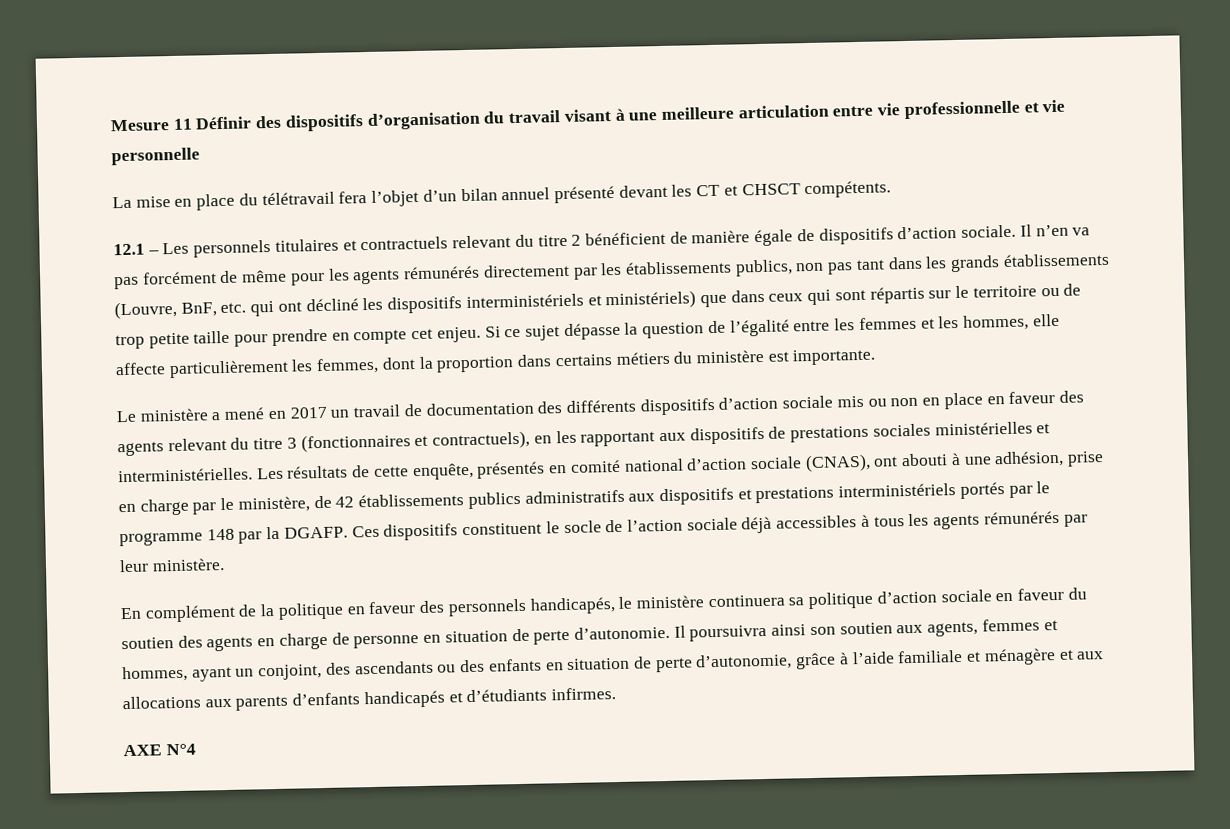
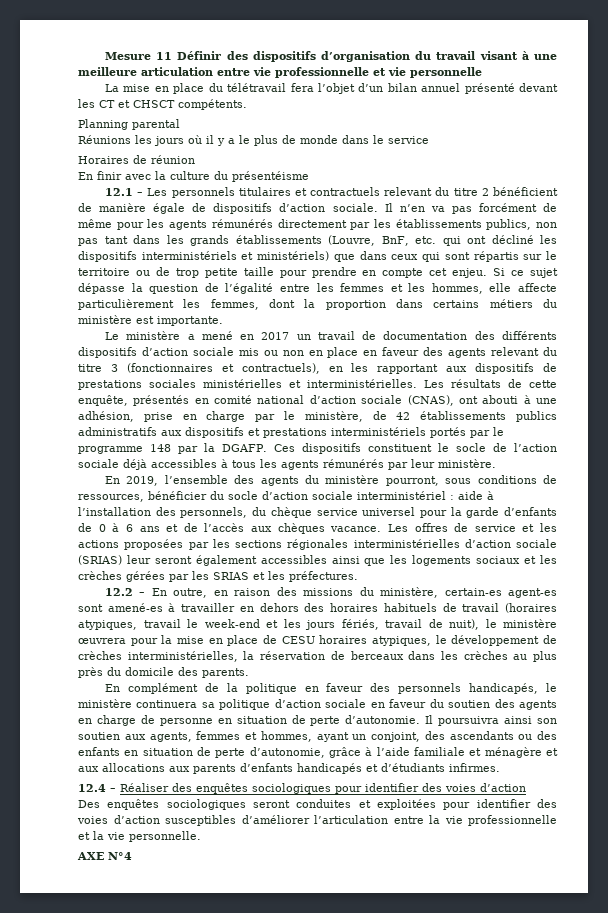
+ Planning parental
+ Réunions les jours où il y a le plus de monde dans le service
+ Horaires de réunion
+ En finir avec la culture du présentéisme
+ En 2019, l’ensemble des agents du ministère pourront, sous conditions de ressources, bénéficier du socle d’action sociale interministériel : aide à l’installation des personnels, du chèque service universel pour la garde d’enfants de 0 à 6 ans et de l’accès aux chèques vacance. Les offres de service et les actions proposées par les sections régionales interministérielles d’action sociale (SRIAS) leur seront également accessibles ainsi que les logements sociaux et les crèches gérées par les SRIAS et les préfectures.
+ 12.2 – En outre, en raison des missions du ministère, certain-es agent-es sont amené-es à travailler en dehors des horaires habituels de travail (horaires atypiques, travail le week-end et les jours fériés, travail de nuit), le ministère œuvrera pour la mise en place de CESU horaires atypiques, le développement de crèches interministérielles, la réservation de berceaux dans les crèches au plus près du domicile des parents.
+ 12.4 – Réaliser des enquêtes sociologiques pour identifier des voies d’action
+ Des enquêtes sociologiques seront conduites et exploitées pour identifier des voies d’action susceptibles d’améliorer l’articulation entre la vie professionnelle et la vie personnelle.

